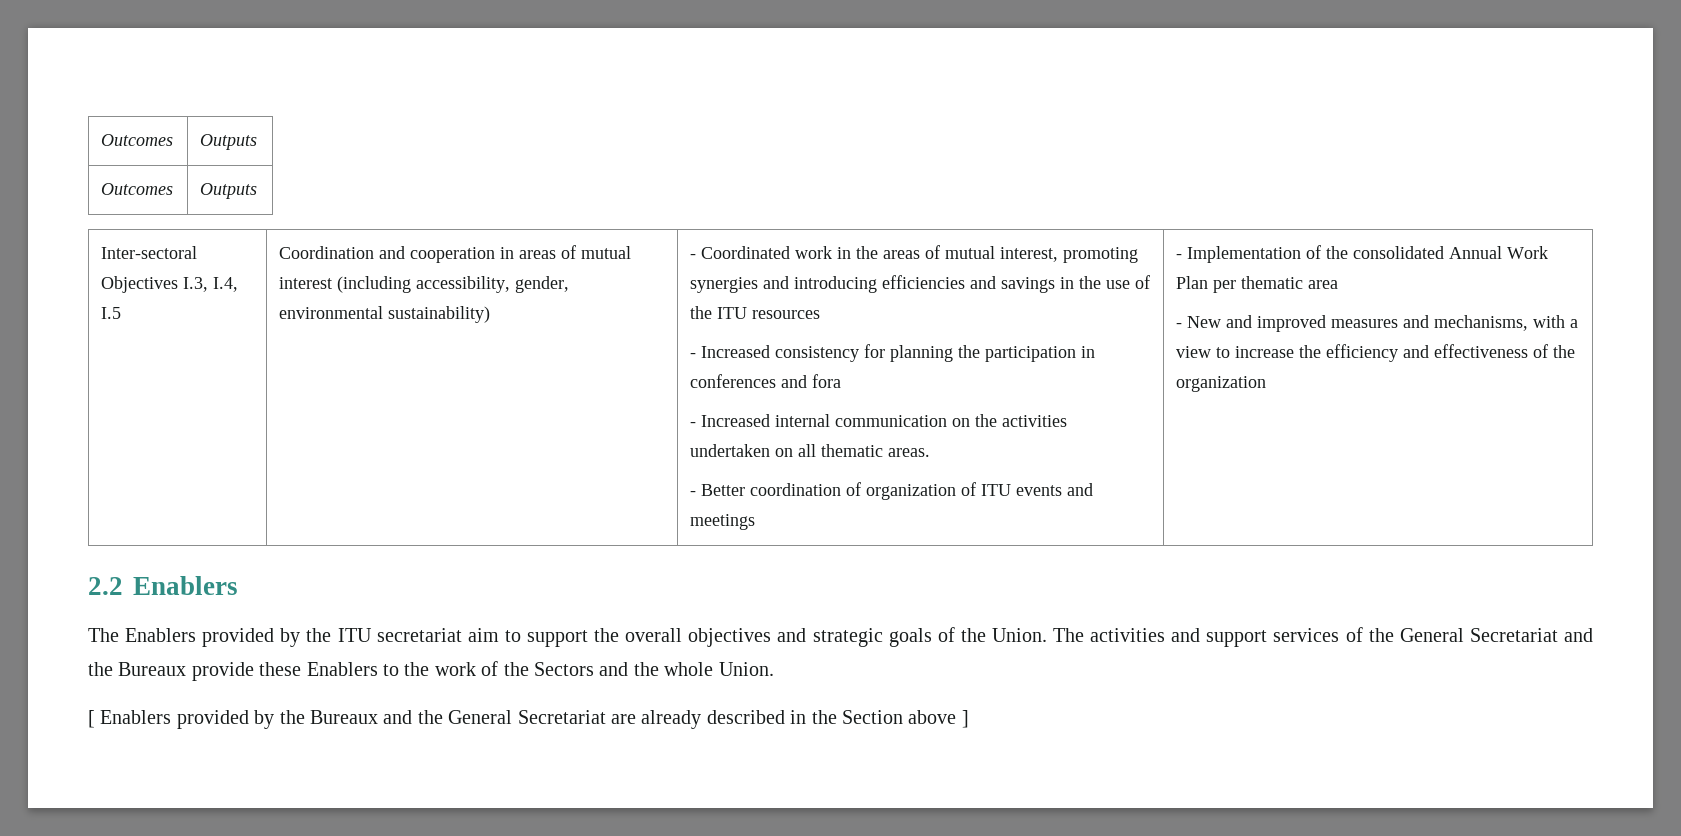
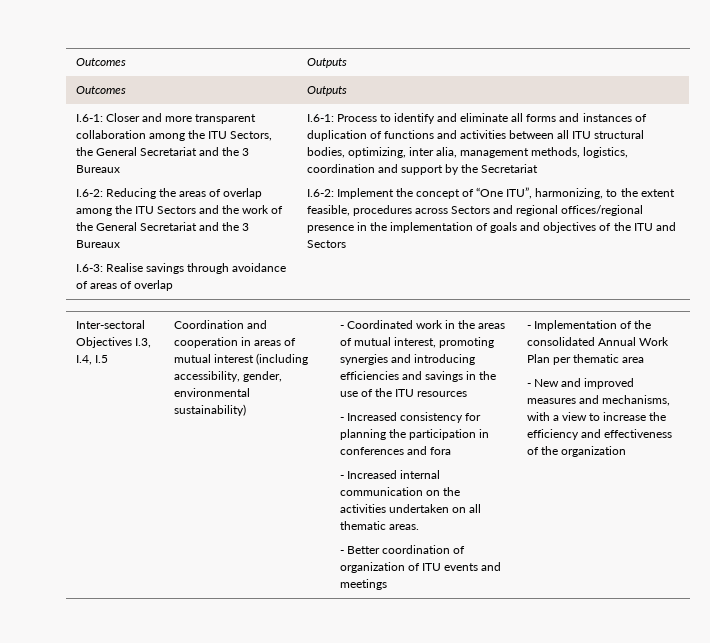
+ I.6-1: Closer and more transparent collaboration among the ITU Sectors, the General Secretariat and the 3 Bureaux
+ I.6-2: Reducing the areas of overlap among the ITU Sectors and the work of the General Secretariat and the 3 Bureaux
+ I.6-3: Realise savings through avoidance of areas of overlap | I.6-1: Process to identify and eliminate all forms and instances of duplication of functions and activities between all ITU structural bodies, optimizing, inter alia, management methods, logistics, coordination and support by the Secretariat
+ I.6-2: Implement the concept of “One ITU”, harmonizing, to the extent feasible, procedures across Sectors and regional offices/regional presence in the implementation of goals and objectives of the ITU and Sectors
- 2.2 Enablers
- The Enablers provided by the ITU secretariat aim to support the overall objectives and strategic goals of the Union. The activities and support services of the General Secretariat and the Bureaux provide these Enablers to the work of the Sectors and the whole Union.
- [ Enablers provided by the Bureaux and the General Secretariat are already described in the Section above ]

